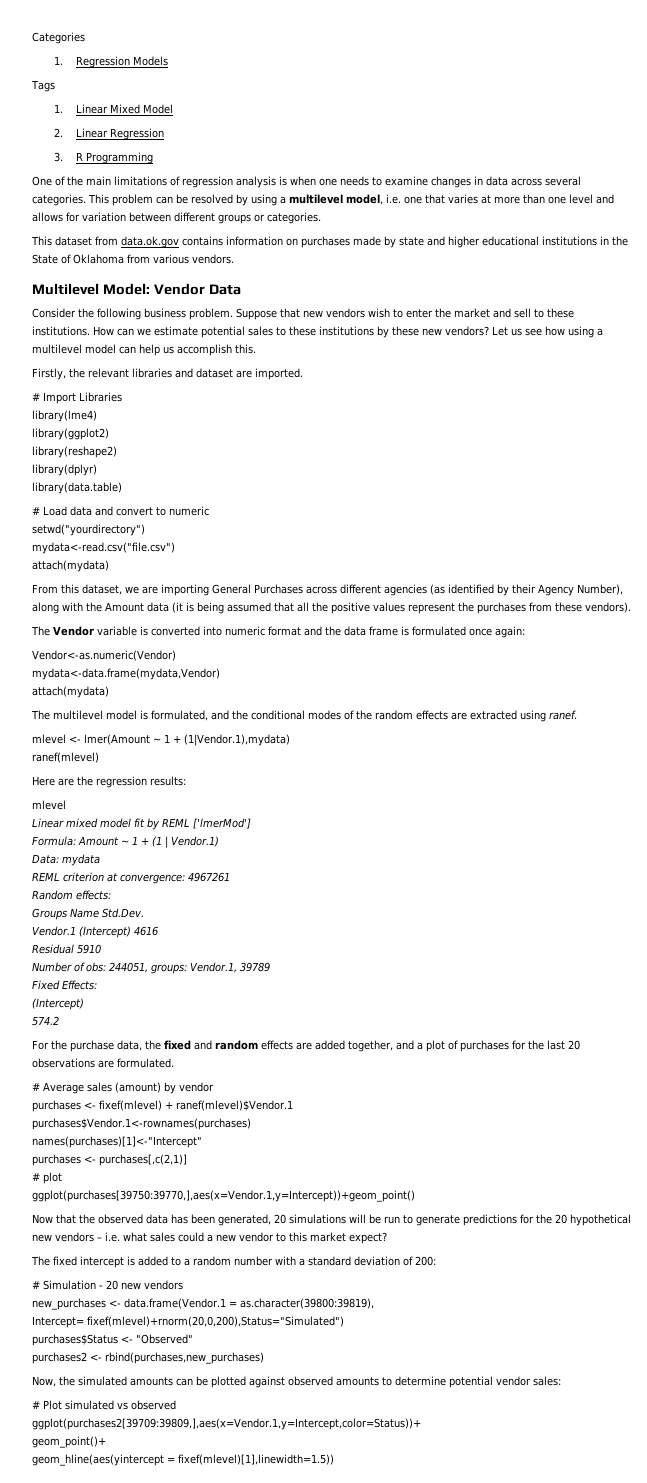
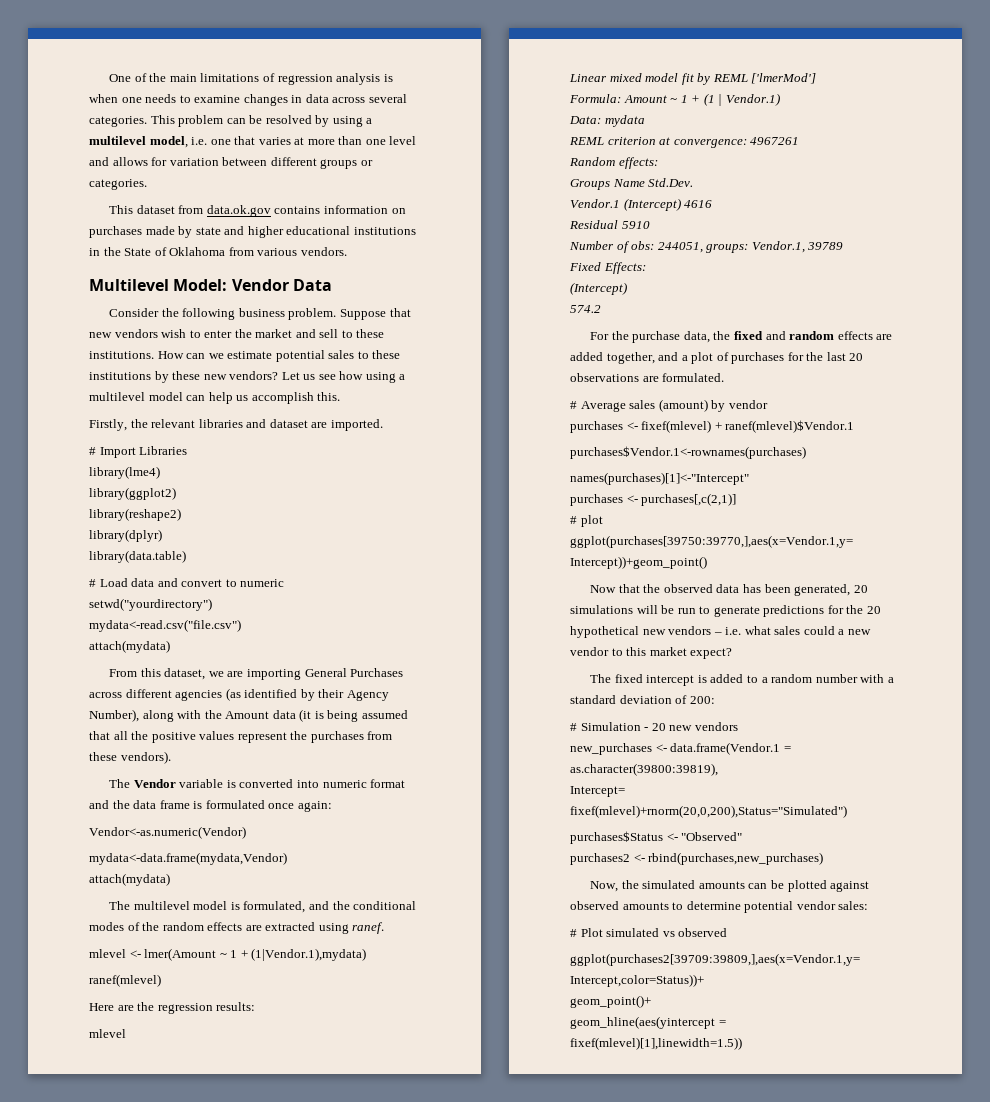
- Categories
- 1. Regression Models
- Tags
- 1. Linear Mixed Model
- 2. Linear Regression
- 3. R Programming

